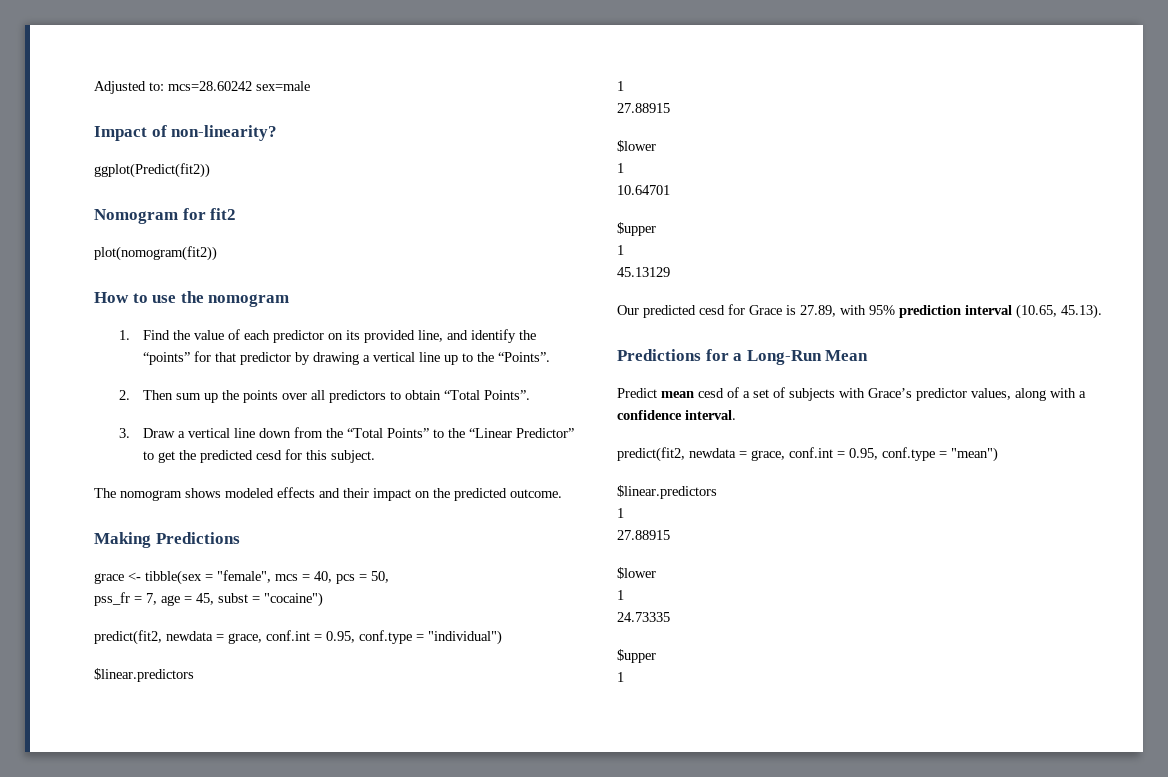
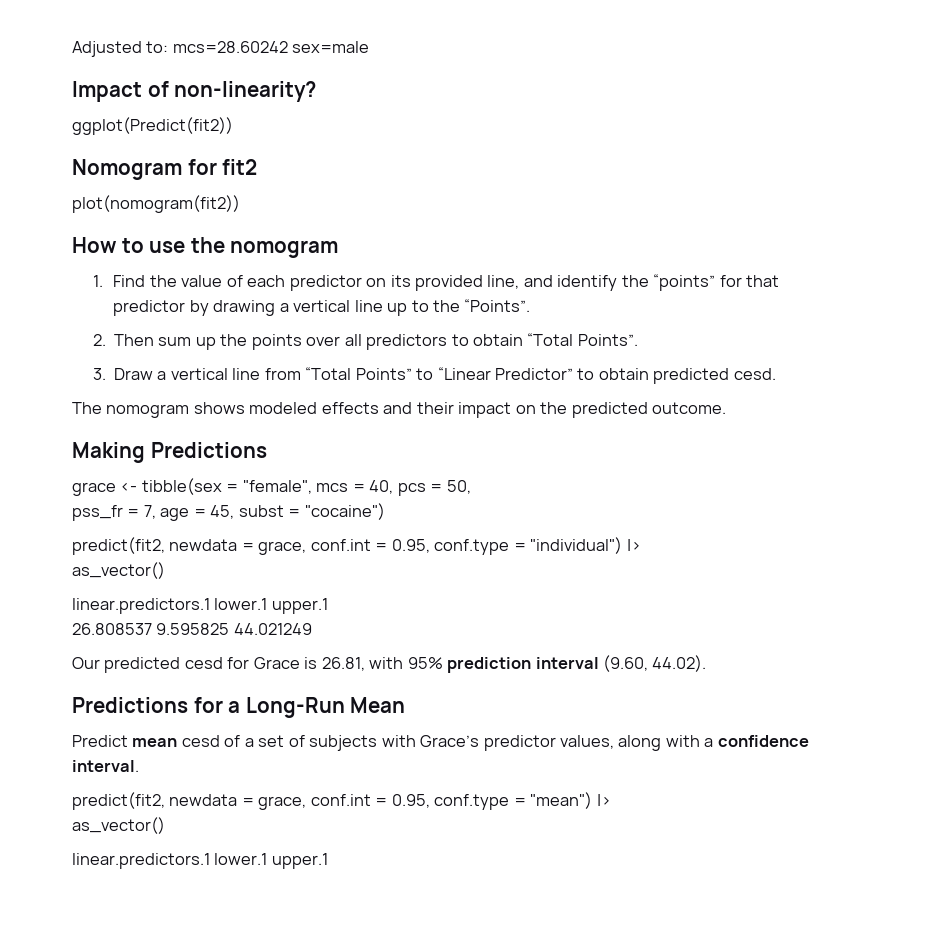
- 3. Draw a vertical line down from the “Total Points” to the “Linear Predictor” to get the predicted cesd for this subject.
+ 3. Draw a vertical line from “Total Points” to “Linear Predictor” to obtain predicted cesd.
- predict(fit2, newdata = grace, conf.int = 0.95, conf.type = "individual")
- $linear.predictors
- 1
- 27.88915
- $lower
- 1
- 10.64701
- $upper
- 1
- 45.13129
+ predict(fit2, newdata = grace, conf.int = 0.95, conf.type = "individual") |>
+ as_vector()
+ linear.predictors.1 lower.1 upper.1
+ 26.808537 9.595825 44.021249
- Our predicted cesd for Grace is 27.89, with 95% prediction interval (10.65, 45.13).
+ Our predicted cesd for Grace is 26.81, with 95% prediction interval (9.60, 44.02).
- predict(fit2, newdata = grace, conf.int = 0.95, conf.type = "mean")
- $linear.predictors
- 1
- 27.88915
- $lower
- 1
- 24.73335
- $upper
- 1
+ predict(fit2, newdata = grace, conf.int = 0.95, conf.type = "mean") |>
+ as_vector()
+ linear.predictors.1 lower.1 upper.1

